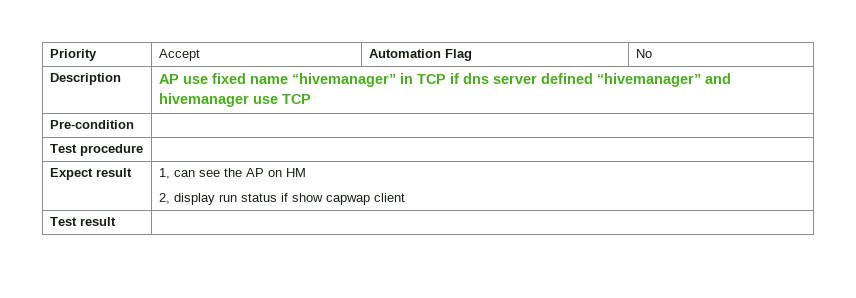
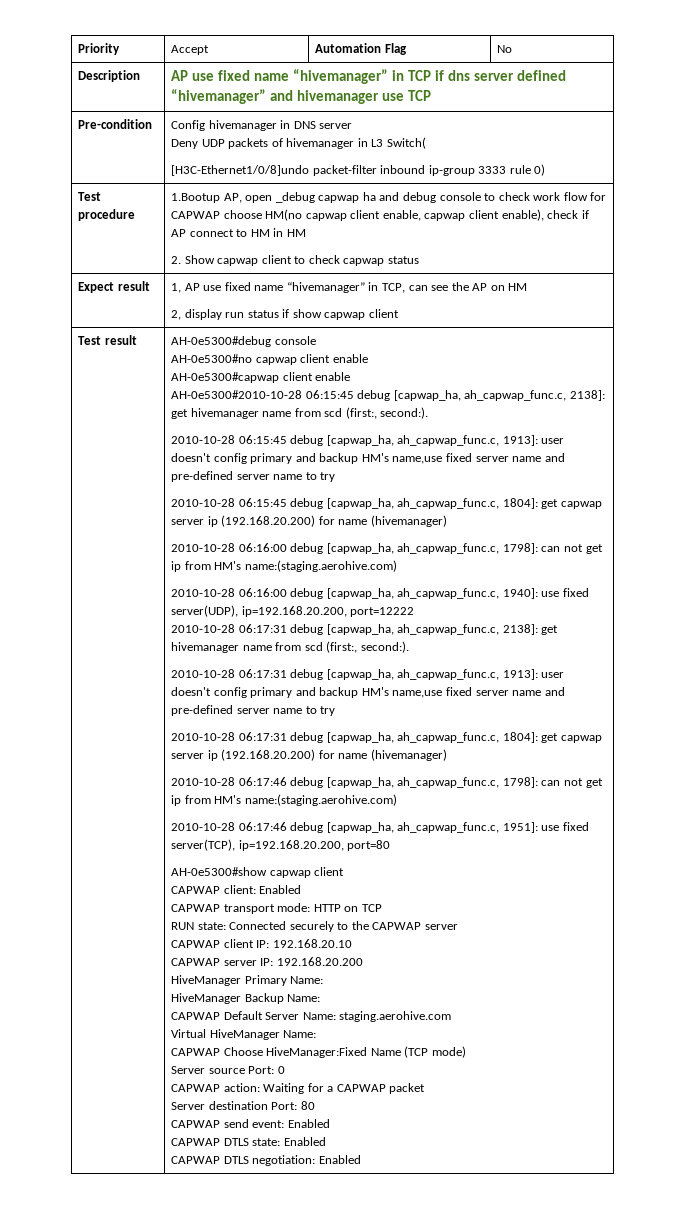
- Pre-condition |
- Test procedure |
- Expect result | 1, can see the AP on HM
+ Pre-condition | Config hivemanager in DNS server
+ Deny UDP packets of hivemanager in L3 Switch(
+ [H3C-Ethernet1/0/8]undo packet-filter inbound ip-group 3333 rule 0)
+ Test procedure | 1.Bootup AP, open _debug capwap ha and debug console to check work flow for CAPWAP choose HM(no capwap client enable, capwap client enable), check if AP connect to HM in HM
+ 2. Show capwap client to check capwap status
+ Expect result | 1, AP use fixed name “hivemanager” in TCP, can see the AP on HM
+ AH-0e5300#debug console
+ AH-0e5300#no capwap client enable
+ AH-0e5300#capwap client enable
+ AH-0e5300#2010-10-28 06:15:45 debug [capwap_ha, ah_capwap_func.c, 2138]: get hivemanager name from scd (first:, second:).
+ 2010-10-28 06:15:45 debug [capwap_ha, ah_capwap_func.c, 1913]: user doesn't config primary and backup HM's name,use fixed server name and pre-defined server name to try
+ 2010-10-28 06:15:45 debug [capwap_ha, ah_capwap_func.c, 1804]: get capwap server ip (192.168.20.200) for name (hivemanager)
+ 2010-10-28 06:16:00 debug [capwap_ha, ah_capwap_func.c, 1798]: can not get ip from HM's name:(staging.aerohive.com)
+ 2010-10-28 06:16:00 debug [capwap_ha, ah_capwap_func.c, 1940]: use fixed server(UDP), ip=192.168.20.200, port=12222
+ 2010-10-28 06:17:31 debug [capwap_ha, ah_capwap_func.c, 2138]: get hivemanager name from scd (first:, second:).
+ 2010-10-28 06:17:31 debug [capwap_ha, ah_capwap_func.c, 1913]: user doesn't config primary and backup HM's name,use fixed server name and pre-defined server name to try
+ 2010-10-28 06:17:31 debug [capwap_ha, ah_capwap_func.c, 1804]: get capwap server ip (192.168.20.200) for name (hivemanager)
+ 2010-10-28 06:17:46 debug [capwap_ha, ah_capwap_func.c, 1798]: can not get ip from HM's name:(staging.aerohive.com)
+ 2010-10-28 06:17:46 debug [capwap_ha, ah_capwap_func.c, 1951]: use fixed server(TCP), ip=192.168.20.200, port=80
+ AH-0e5300#show capwap client
+ CAPWAP client: Enabled
+ CAPWAP transport mode: HTTP on TCP
+ RUN state: Connected securely to the CAPWAP server
+ CAPWAP client IP: 192.168.20.10
+ CAPWAP server IP: 192.168.20.200
+ HiveManager Primary Name:
+ HiveManager Backup Name:
+ CAPWAP Default Server Name: staging.aerohive.com
+ Virtual HiveManager Name:
+ CAPWAP Choose HiveManager:Fixed Name (TCP mode)
+ Server source Port: 0
+ CAPWAP action: Waiting for a CAPWAP packet
+ Server destination Port: 80
+ CAPWAP send event: Enabled
+ CAPWAP DTLS state: Enabled
+ CAPWAP DTLS negotiation: Enabled

